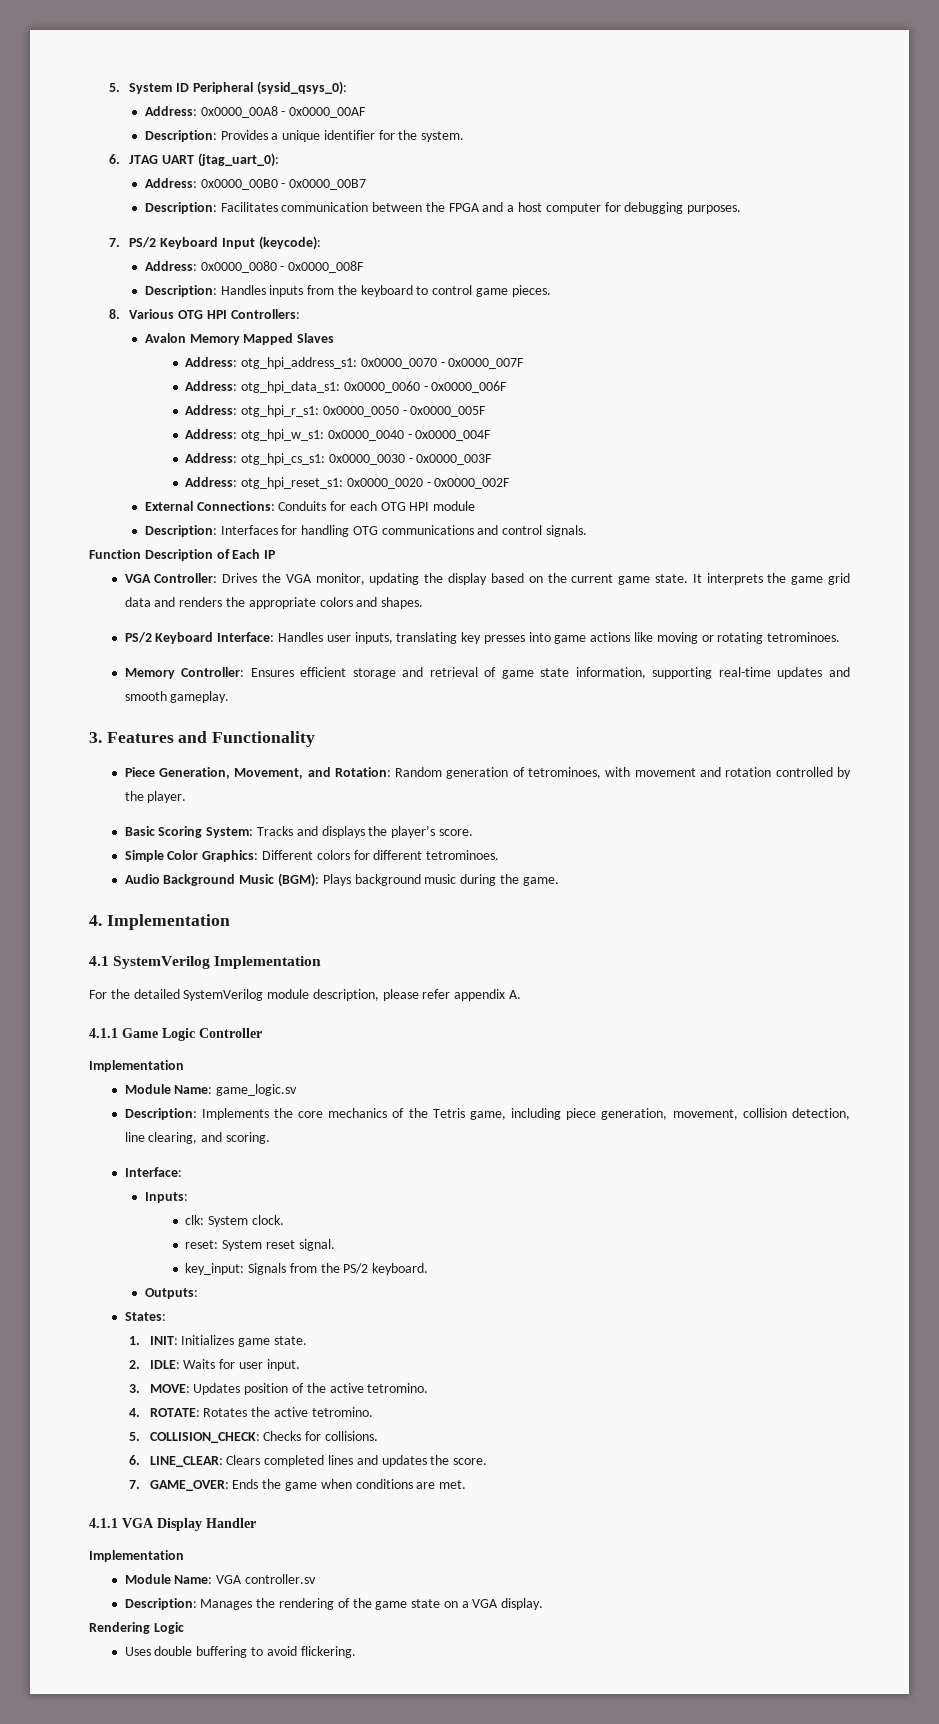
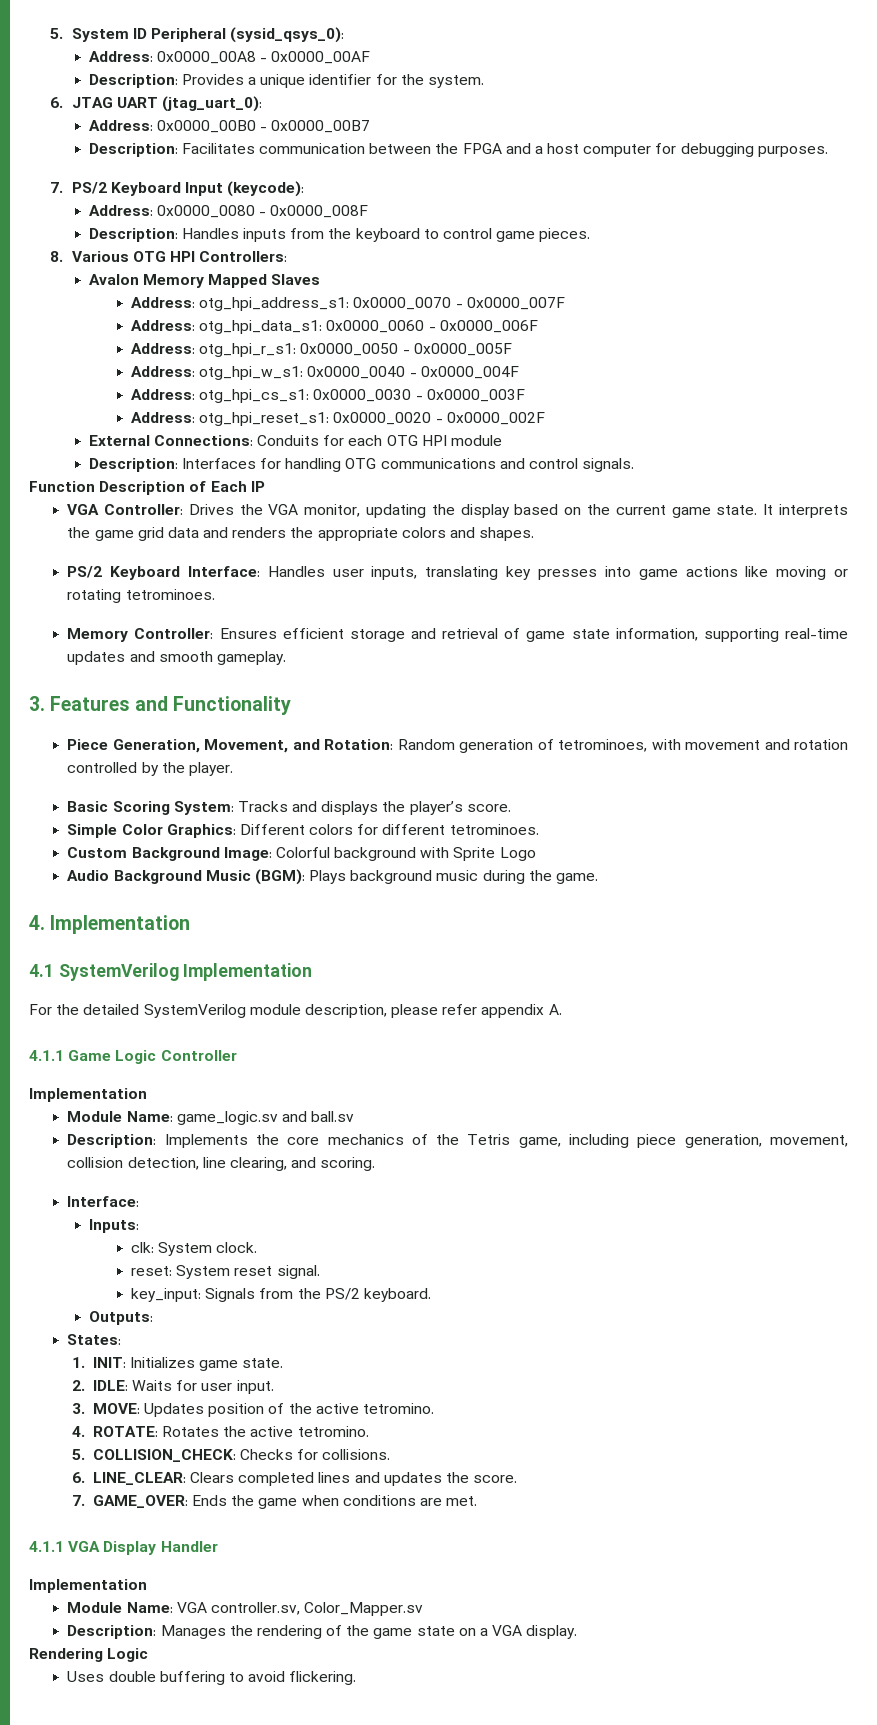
+ Custom Background Image: Colorful background with Sprite Logo
- Module Name: game_logic.sv
+ Module Name: game_logic.sv and ball.sv
- Module Name: VGA controller.sv
+ Module Name: VGA controller.sv, Color_Mapper.sv

